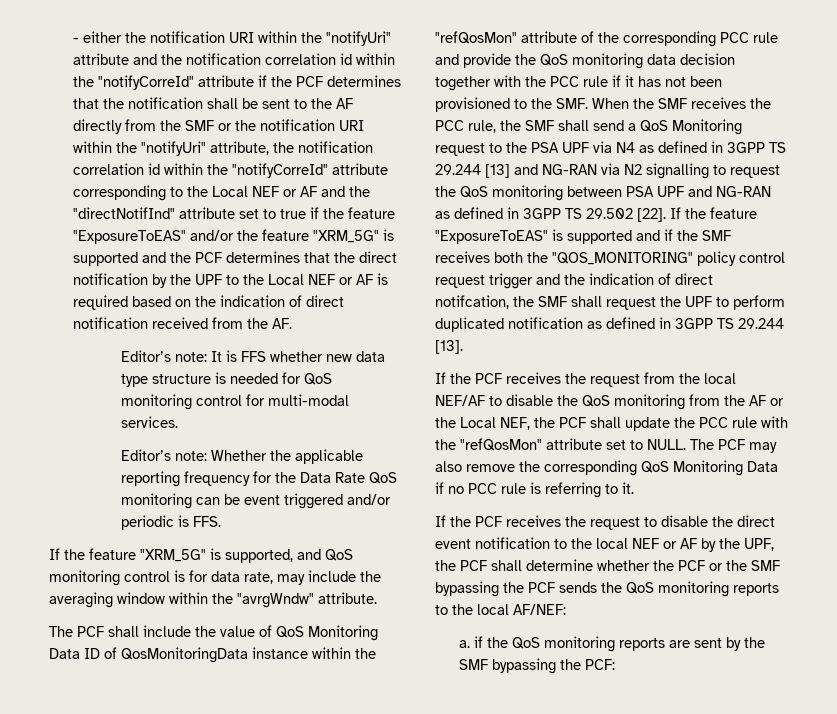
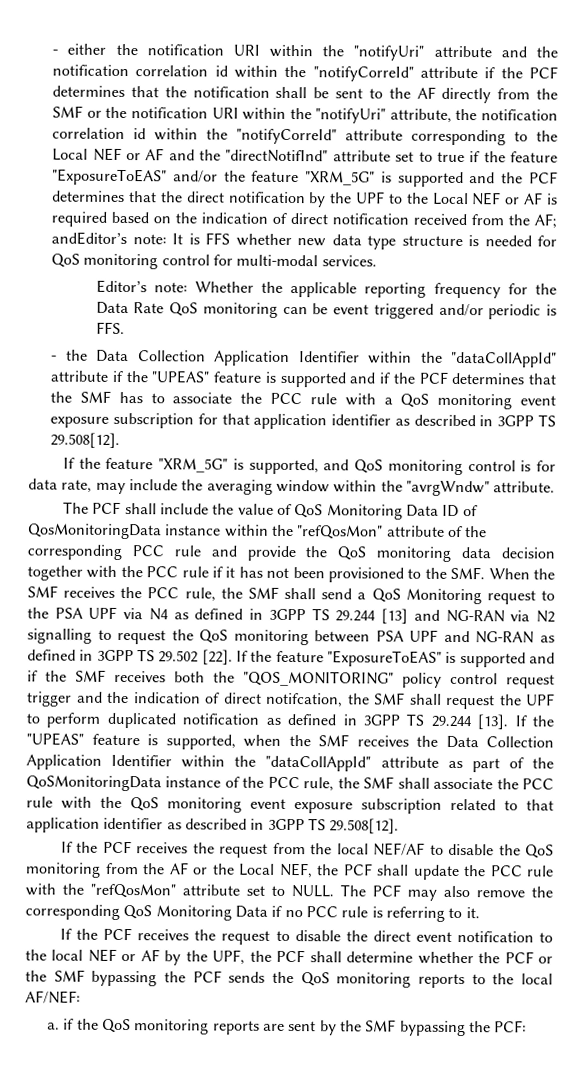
- - either the notification URI within the "notifyUri" attribute and the notification correlation id within the "notifyCorreId" attribute if the PCF determines that the notification shall be sent to the AF directly from the SMF or the notification URI within the "notifyUri" attribute, the notification correlation id within the "notifyCorreId" attribute corresponding to the Local NEF or AF and the "directNotifInd" attribute set to true if the feature "ExposureToEAS" and/or the feature "XRM_5G" is supported and the PCF determines that the direct notification by the UPF to the Local NEF or AF is required based on the indication of direct notification received from the AF.
- Editor’s note:
+ - either the notification URI within the "notifyUri" attribute and the notification correlation id within the "notifyCorreId" attribute if the PCF determines that the notification shall be sent to the AF directly from the SMF or the notification URI within the "notifyUri" attribute, the notification correlation id within the "notifyCorreId" attribute corresponding to the Local NEF or AF and the "directNotifInd" attribute set to true if the feature "ExposureToEAS" and/or the feature "XRM_5G" is supported and the PCF determines that the direct notification by the UPF to the Local NEF or AF is required based on the indication of direct notification received from the AF; andEditor’s note:
+ - the Data Collection Application Identifier within the "dataCollAppId" attribute if the "UPEAS" feature is supported and if the PCF determines that the SMF has to associate the PCC rule with a QoS monitoring event exposure subscription for that application identifier as described in 3GPP TS 29.508[12].
+ If the "UPEAS" feature is supported, when the SMF receives the Data Collection Application Identifier within the "dataCollAppId" attribute as part of the QoSMonitoringData instance of the PCC rule, the SMF shall associate the PCC rule with the QoS monitoring event exposure subscription related to that application identifier as described in 3GPP TS 29.508[12].

